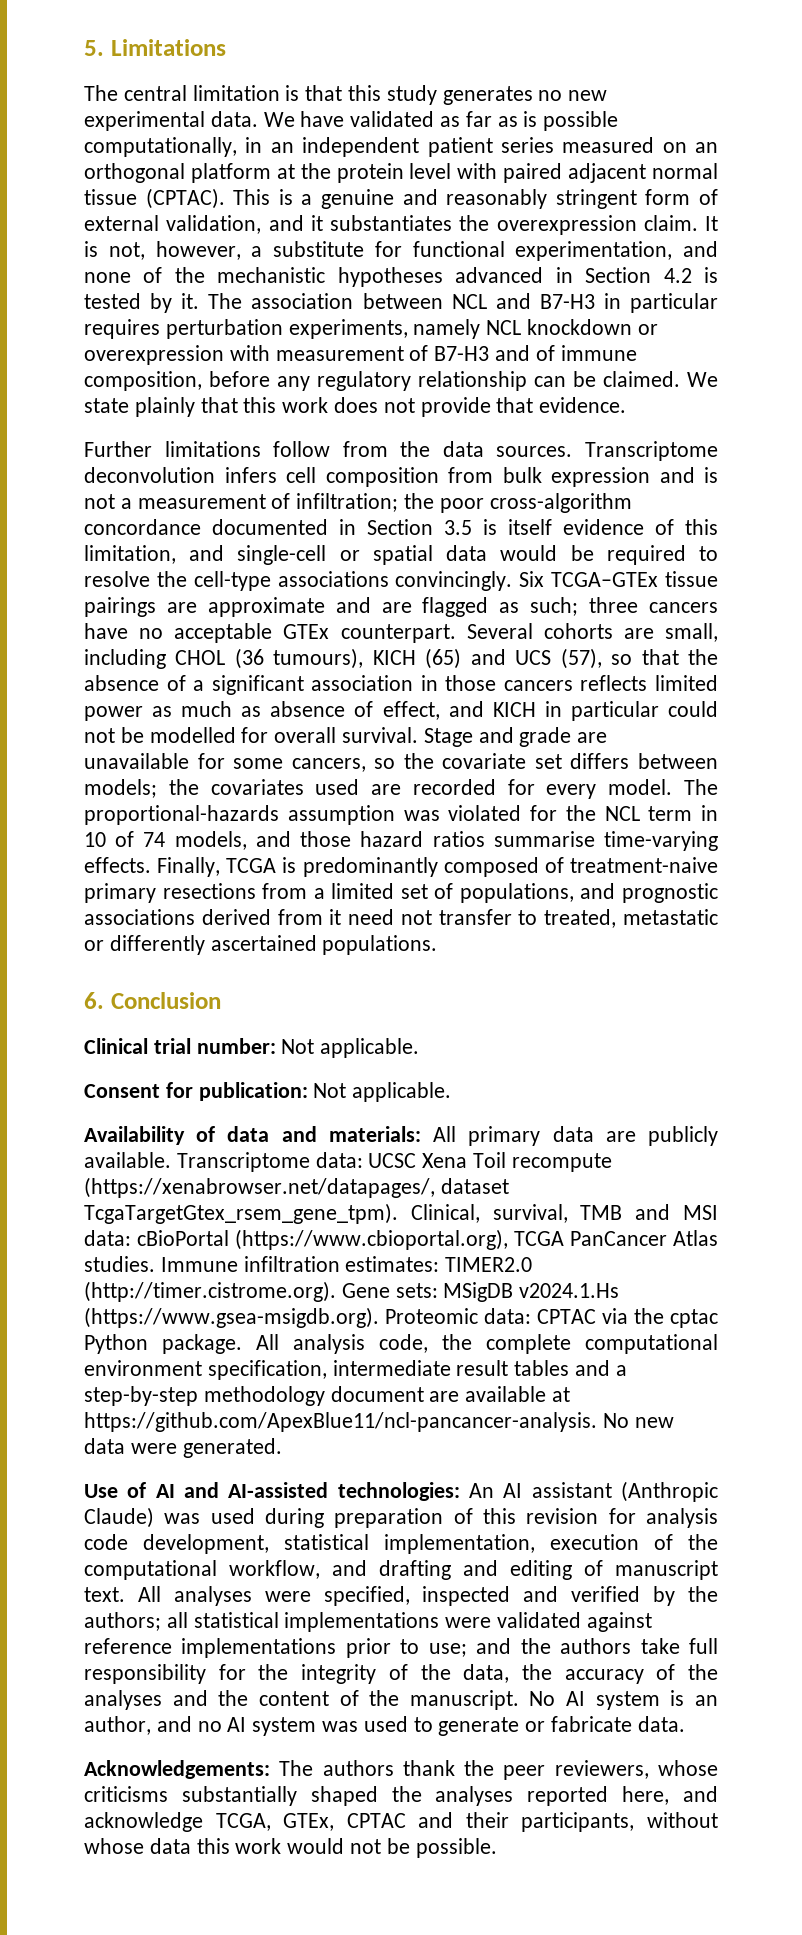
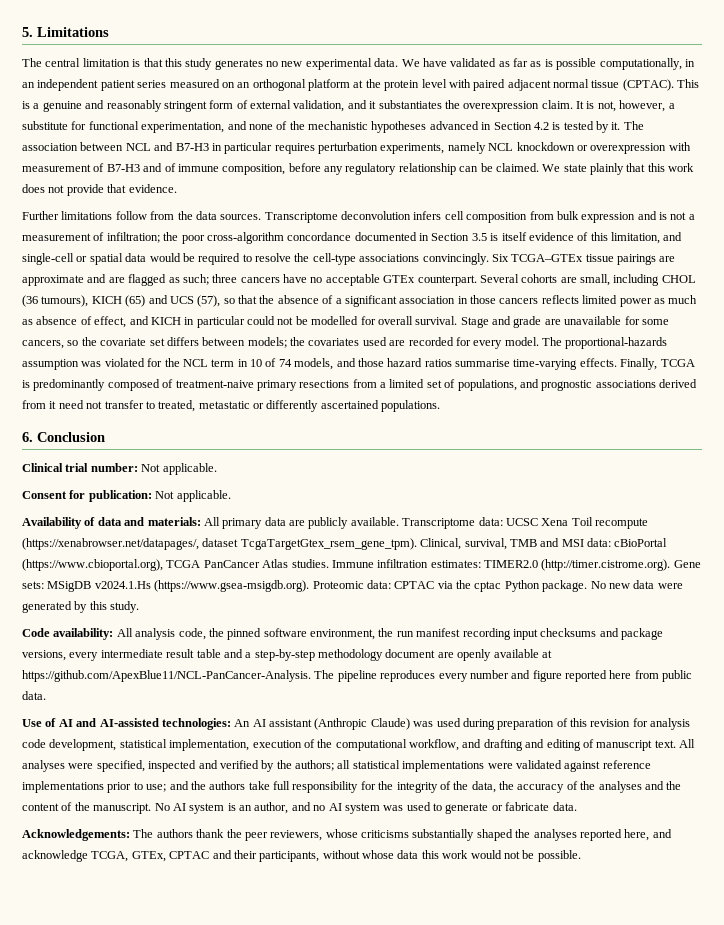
- All analysis code, the complete computational environment specification, intermediate result tables and a step-by-step methodology document are available at https://github.com/ApexBlue11/ncl-pancancer-analysis. No new data were generated.
+ No new data were generated by this study.
+ Code availability: All analysis code, the pinned software environment, the run manifest recording input checksums and package versions, every intermediate result table and a step-by-step methodology document are openly available at https://github.com/ApexBlue11/NCL-PanCancer-Analysis. The pipeline reproduces every number and figure reported here from public data.

